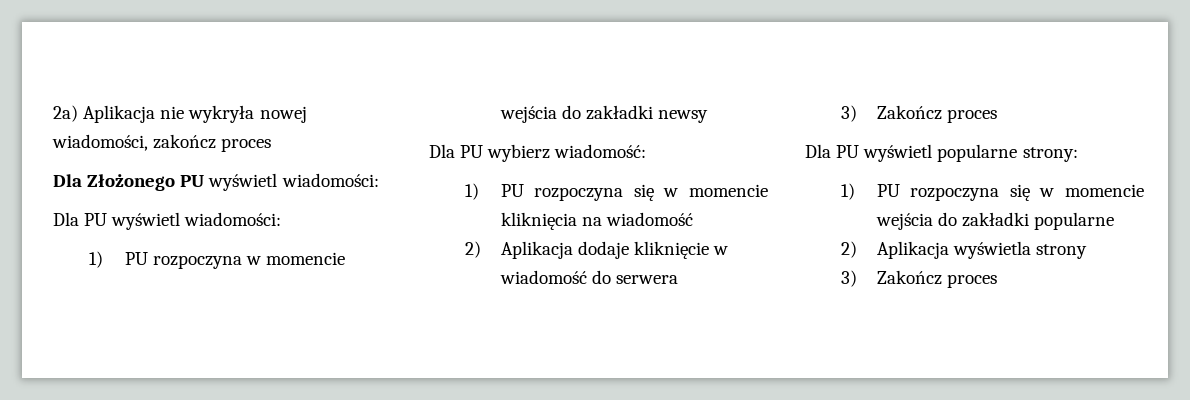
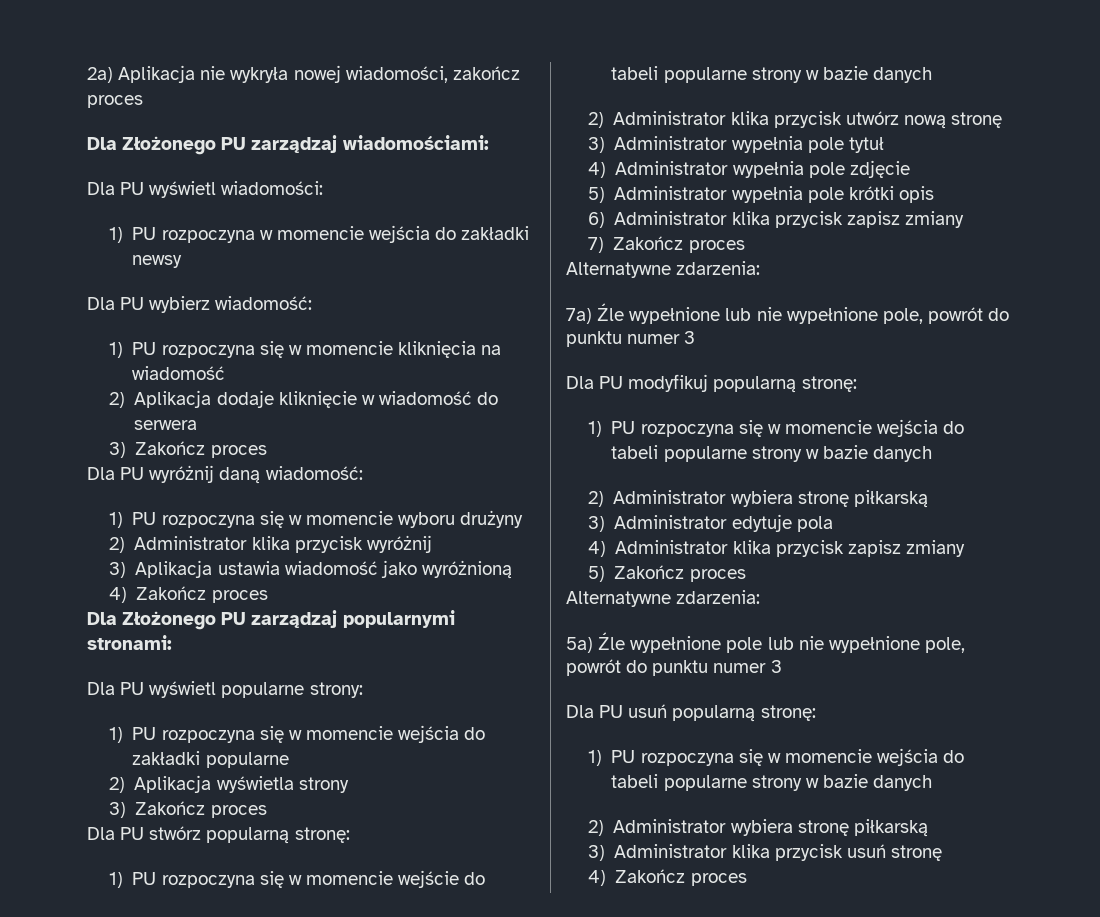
- Dla Złożonego PU wyświetl wiadomości:
+ Dla Złożonego PU zarządzaj wiadomościami:
+ Dla PU wyróżnij daną wiadomość:
+ 1) PU rozpoczyna się w momencie wyboru drużyny
+ 2) Administrator klika przycisk wyróżnij
+ 3) Aplikacja ustawia wiadomość jako wyróżnioną
+ 4) Zakończ proces
+ Dla Złożonego PU zarządzaj popularnymi stronami:
+ Dla PU stwórz popularną stronę:
+ 1) PU rozpoczyna się w momencie wejście do tabeli popularne strony w bazie danych
+ 2) Administrator klika przycisk utwórz nową stronę
+ 3) Administrator wypełnia pole tytuł
+ 4) Administrator wypełnia pole zdjęcie
+ 5) Administrator wypełnia pole krótki opis
+ 6) Administrator klika przycisk zapisz zmiany
+ 7) Zakończ proces
+ Alternatywne zdarzenia:
+ 7a) Źle wypełnione lub nie wypełnione pole, powrót do punktu numer 3
+ Dla PU modyfikuj popularną stronę:
+ 1) PU rozpoczyna się w momencie wejścia do tabeli popularne strony w bazie danych
+ 2) Administrator wybiera stronę piłkarską
+ 3) Administrator edytuje pola
+ 4) Administrator klika przycisk zapisz zmiany
+ 5) Zakończ proces
+ Alternatywne zdarzenia:
+ 5a) Źle wypełnione pole lub nie wypełnione pole, powrót do punktu numer 3
+ Dla PU usuń popularną stronę:
+ 1) PU rozpoczyna się w momencie wejścia do tabeli popularne strony w bazie danych
+ 2) Administrator wybiera stronę piłkarską
+ 3) Administrator klika przycisk usuń stronę
+ 4) Zakończ proces

